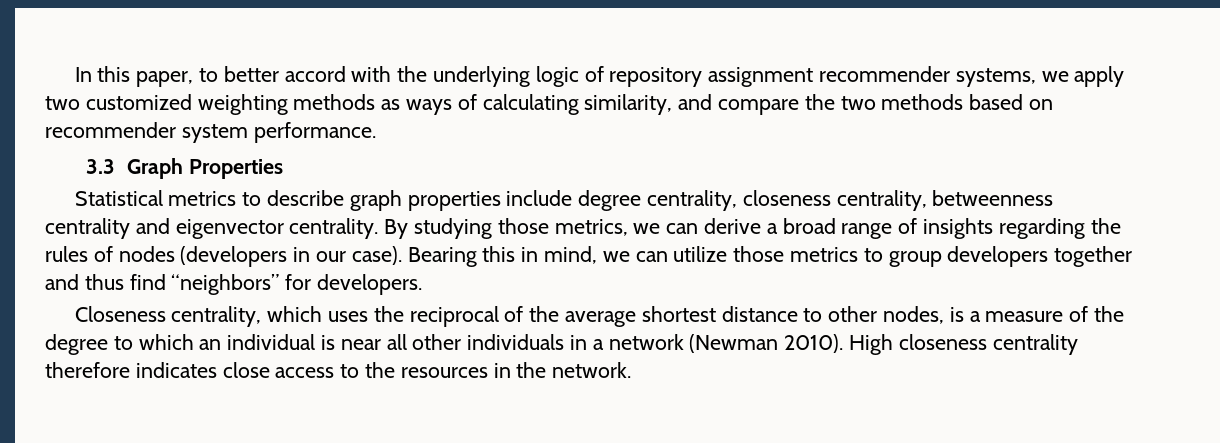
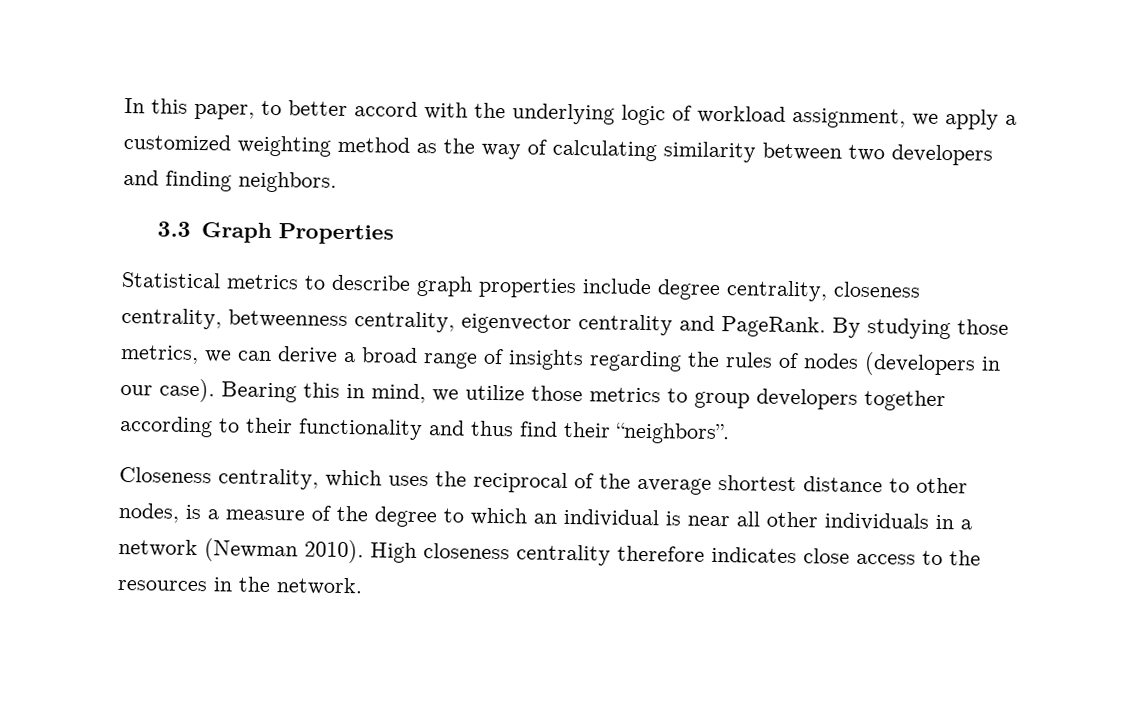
- In this paper, to better accord with the underlying logic of repository assignment recommender systems, we apply two customized weighting methods as ways of calculating similarity, and compare the two methods based on recommender system performance.
+ In this paper, to better accord with the underlying logic of workload assignment, we apply a customized weighting method as the way of calculating similarity between two developers and finding neighbors.
- Statistical metrics to describe graph properties include degree centrality, closeness centrality, betweenness centrality and eigenvector centrality.
+ Statistical metrics to describe graph properties include degree centrality, closeness centrality, betweenness centrality, eigenvector centrality and PageRank.
- Bearing this in mind, we can utilize those metrics to group developers together and thus find “neighbors” for developers.
+ Bearing this in mind, we utilize those metrics to group developers together according to their functionality and thus find their “neighbors”.

